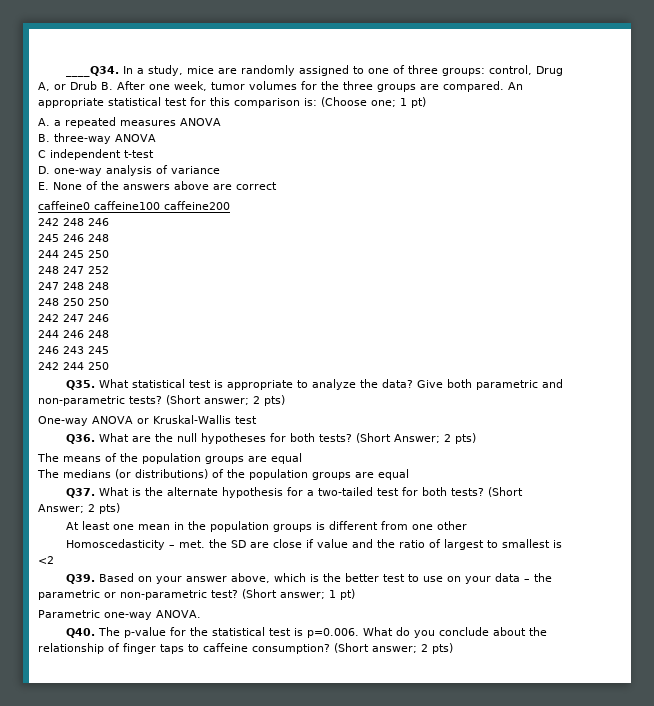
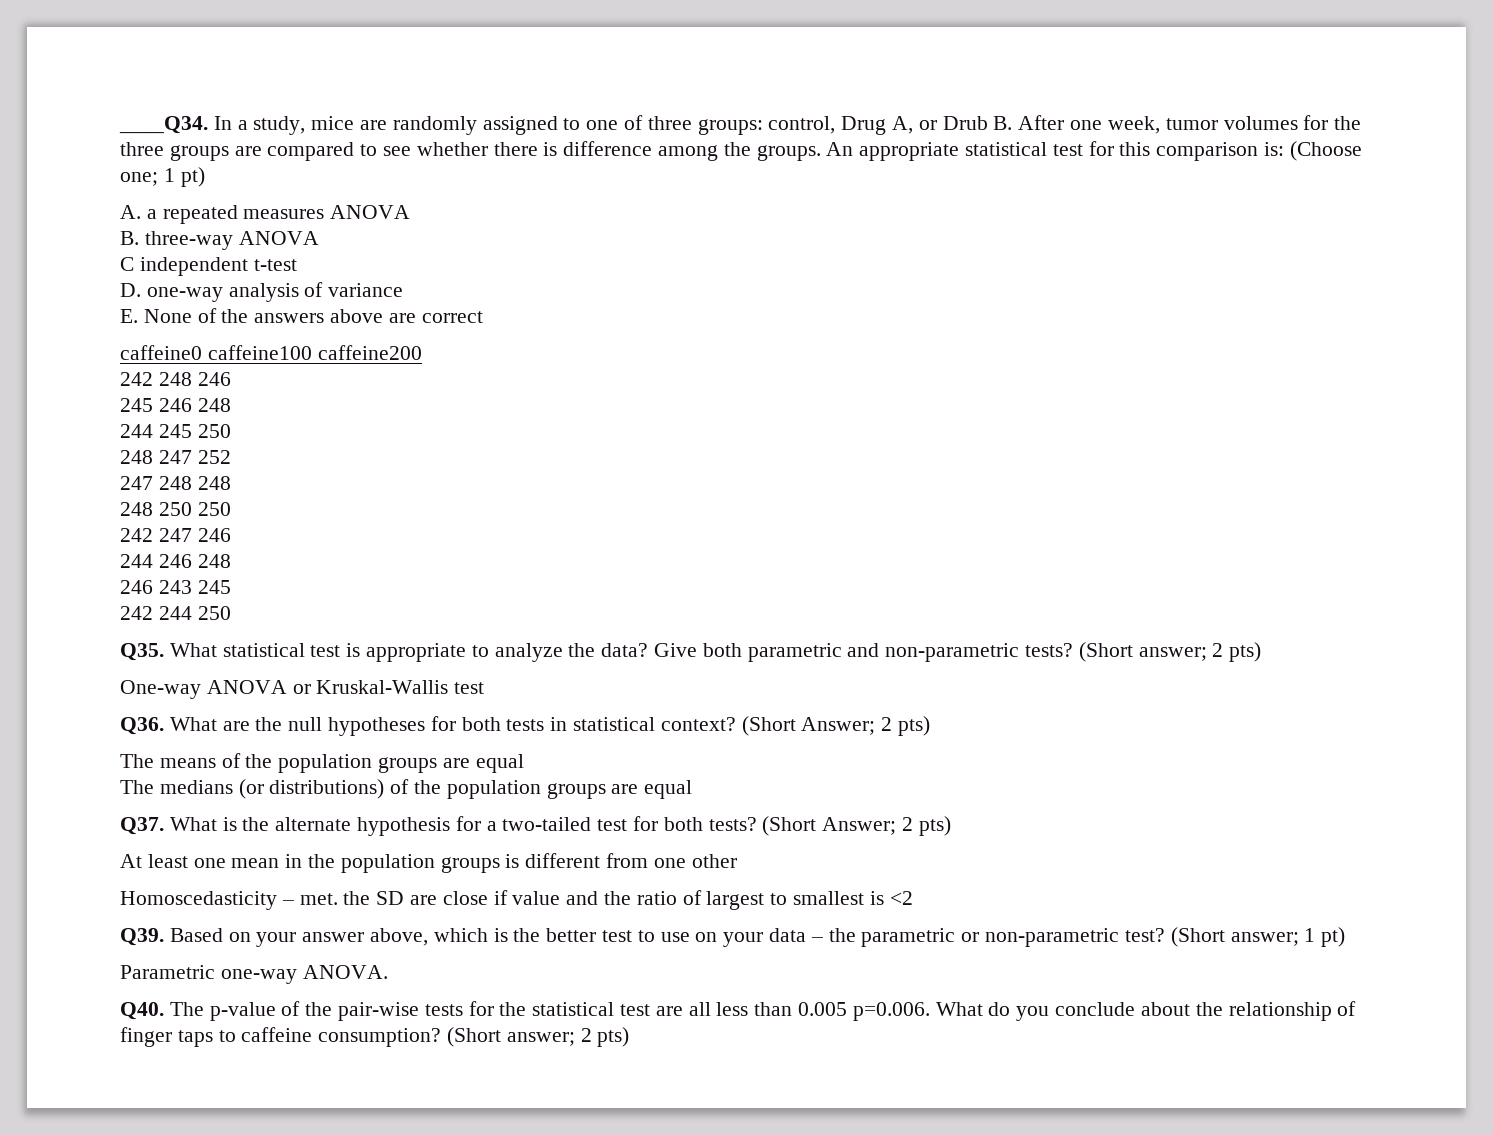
- In a study, mice are randomly assigned to one of three groups: control, Drug A, or Drub B. After one week, tumor volumes for the three groups are compared.
+ In a study, mice are randomly assigned to one of three groups: control, Drug A, or Drub B. After one week, tumor volumes for the three groups are compared to see whether there is difference among the groups.
- Q36. What are the null hypotheses for both tests?
+ Q36. What are the null hypotheses for both tests in statistical context?
- Q40. The p-value for the statistical test is p=0.006. What do you conclude about the relationship of finger taps to caffeine consumption?
+ Q40. The p-value of the pair-wise tests for the statistical test are all less than 0.005 p=0.006. What do you conclude about the relationship of finger taps to caffeine consumption?

